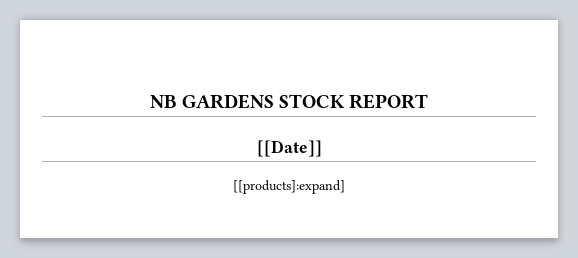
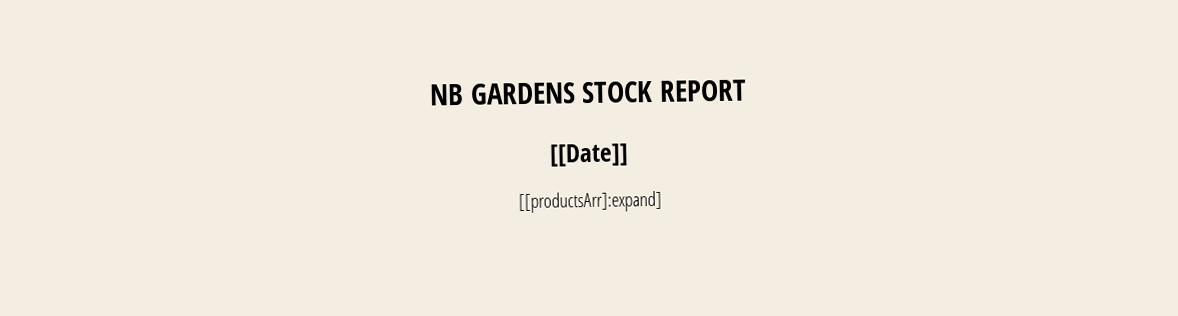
- [[products]:expand]
+ [[productsArr]:expand]

